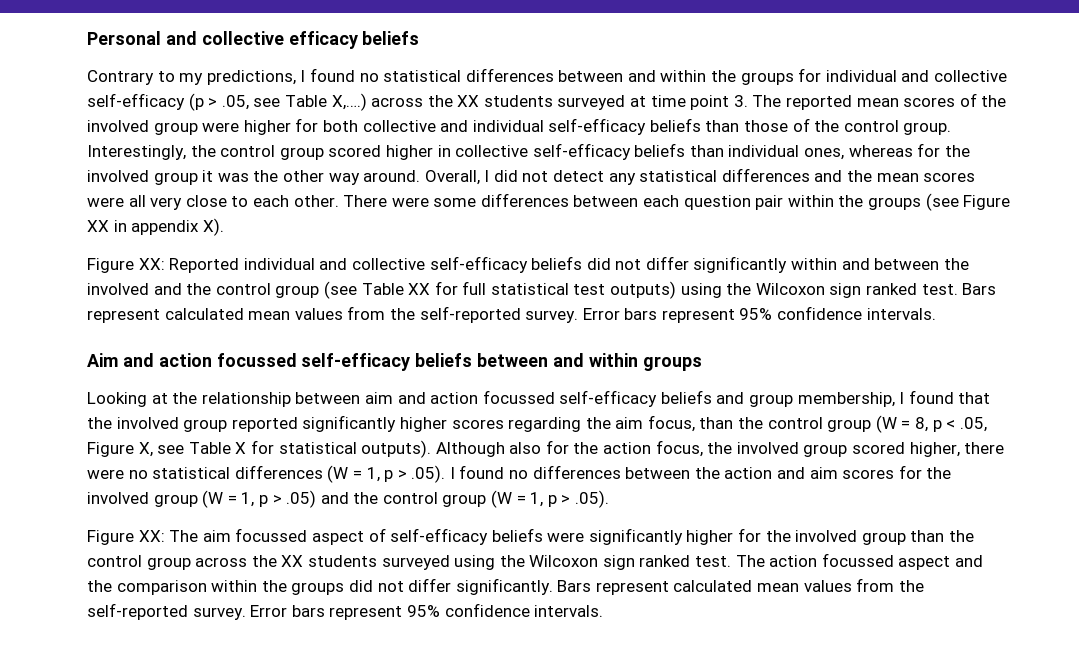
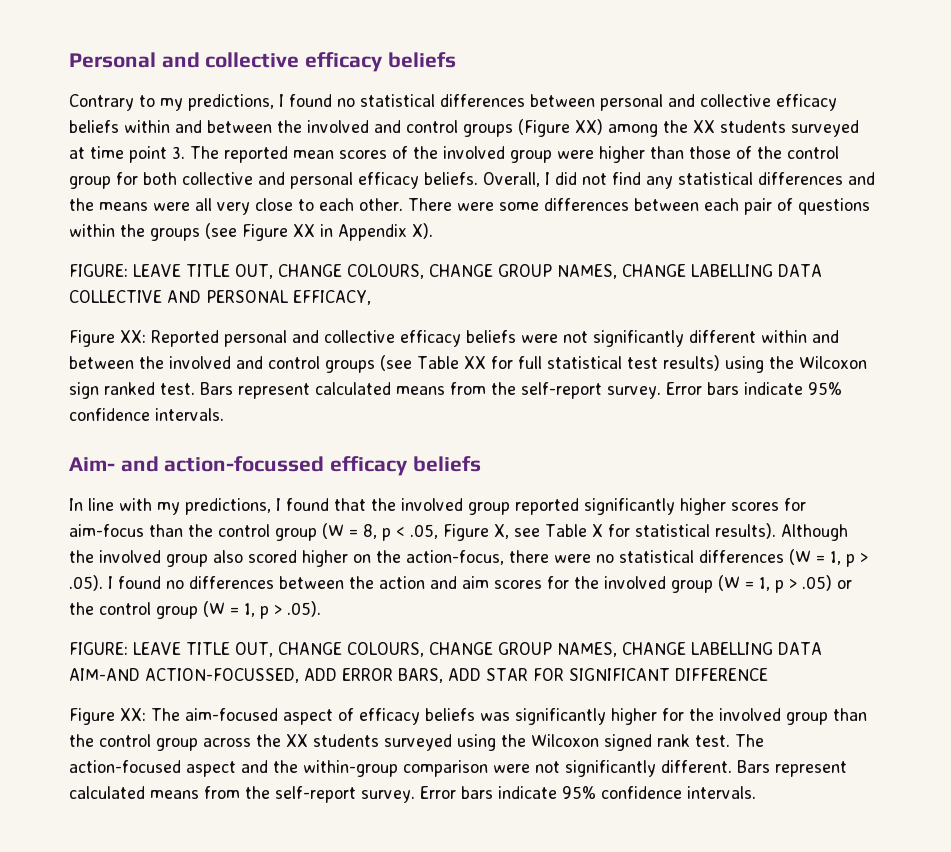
- Contrary to my predictions, I found no statistical differences between and within the groups for individual and collective self-efficacy (p > .05, see Table X,….) across the XX students surveyed at time point 3. The reported mean scores of the involved group were higher for both collective and individual self-efficacy beliefs than those of the control group. Interestingly, the control group scored higher in collective self-efficacy beliefs than individual ones, whereas for the involved group it was the other way around.
+ Contrary to my predictions, I found no statistical differences between personal and collective efficacy beliefs within and between the involved and control groups (Figure XX) among the XX students surveyed at time point 3. The reported mean scores of the involved group were higher than those of the control group for both collective and personal efficacy beliefs.
- Overall, I did not detect any statistical differences and the mean scores were all very close to each other.
+ Overall, I did not find any statistical differences and the means were all very close to each other.
- There were some differences between each question pair within the groups (see Figure XX in appendix X).
+ There were some differences between each pair of questions within the groups (see Figure XX in Appendix X).
+ FIGURE: LEAVE TITLE OUT, CHANGE COLOURS, CHANGE GROUP NAMES, CHANGE LABELLING DATA COLLECTIVE AND PERSONAL EFFICACY,
- Figure XX: Reported individual and collective self-efficacy beliefs did not differ significantly within and between the involved and the control group (see Table XX for full statistical test outputs) using the Wilcoxon sign ranked test. Bars represent calculated mean values from the self-reported survey. Error bars represent 95% confidence intervals.
+ Figure XX: Reported personal and collective efficacy beliefs were not significantly different within and between the involved and control groups (see Table XX for full statistical test results) using the Wilcoxon sign ranked test. Bars represent calculated means from the self-report survey. Error bars indicate 95% confidence intervals.
- Aim and action focussed self-efficacy beliefs between and within groups
- Looking at the relationship between aim and action focussed self-efficacy beliefs and group membership, I found that the involved group reported significantly higher scores regarding the aim focus, than the control group (W = 8, p < .05, Figure X, see Table X for statistical outputs). Although also for the action focus, the involved group scored higher, there were no statistical differences (W = 1, p > .05). I found no differences between the action and aim scores for the involved group (W = 1, p > .05) and the control group (W = 1, p > .05).
+ Aim- and action-focussed efficacy beliefs
+ In line with my predictions, I found that the involved group reported significantly higher scores for aim-focus than the control group (W = 8, p < .05, Figure X, see Table X for statistical results). Although the involved group also scored higher on the action-focus, there were no statistical differences (W = 1, p > .05). I found no differences between the action and aim scores for the involved group (W = 1, p > .05) or the control group (W = 1, p > .05).
- Figure XX: The aim focussed aspect of self-efficacy beliefs were significantly higher for the involved group than the control group across the XX students surveyed using the Wilcoxon sign ranked test. The action focussed aspect and the comparison within the groups did not differ significantly. Bars represent calculated mean values from the self-reported survey. Error bars represent 95% confidence intervals.
+ FIGURE: LEAVE TITLE OUT, CHANGE COLOURS, CHANGE GROUP NAMES, CHANGE LABELLING DATA AIM-AND ACTION-FOCUSSED, ADD ERROR BARS, ADD STAR FOR SIGNIFICANT DIFFERENCE
+ Figure XX: The aim-focused aspect of efficacy beliefs was significantly higher for the involved group than the control group across the XX students surveyed using the Wilcoxon signed rank test. The action-focused aspect and the within-group comparison were not significantly different. Bars represent calculated means from the self-report survey. Error bars indicate 95% confidence intervals.

